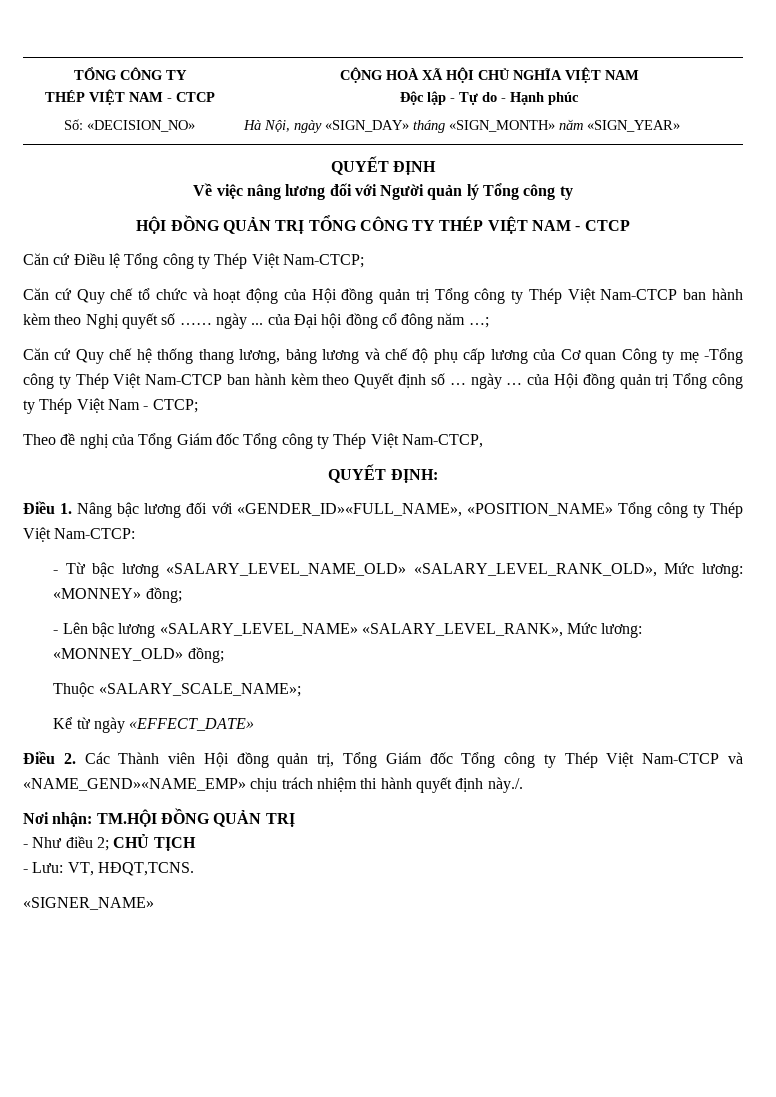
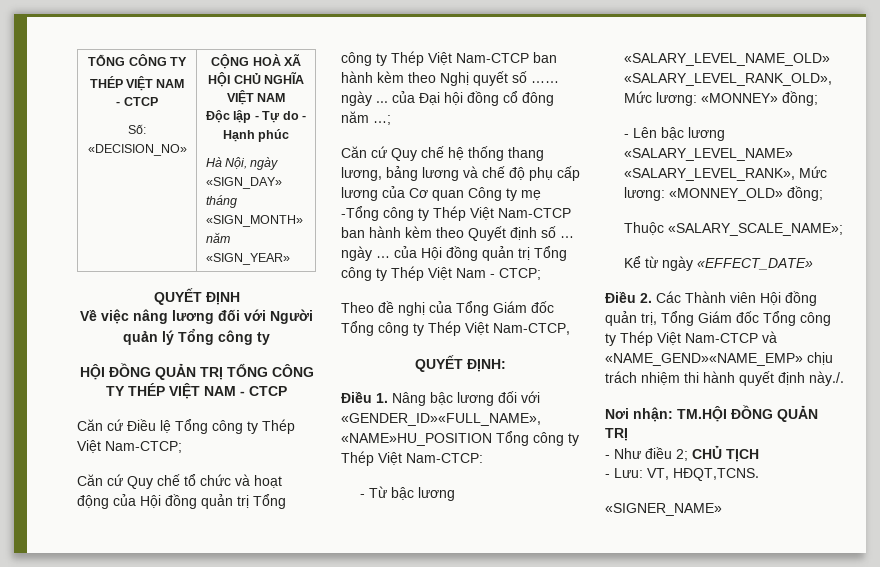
- Điều 1. Nâng bậc lương đối với «GENDER_ID»«FULL_NAME», «POSITION_NAME» Tổng công ty Thép Việt Nam-CTCP:
+ Điều 1. Nâng bậc lương đối với «GENDER_ID»«FULL_NAME», «NAME»HU_POSITION Tổng công ty Thép Việt Nam-CTCP:

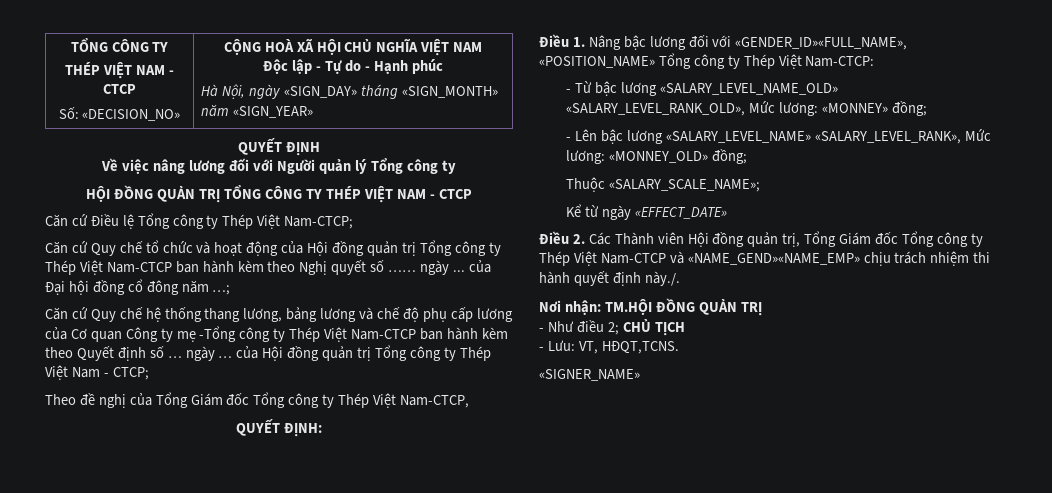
- Điều 1. Nâng bậc lương đối với «GENDER_ID»«FULL_NAME», «NAME»HU_POSITION Tổng công ty Thép Việt Nam-CTCP:
+ Điều 1. Nâng bậc lương đối với «GENDER_ID»«FULL_NAME», «POSITION_NAME» Tổng công ty Thép Việt Nam-CTCP:

